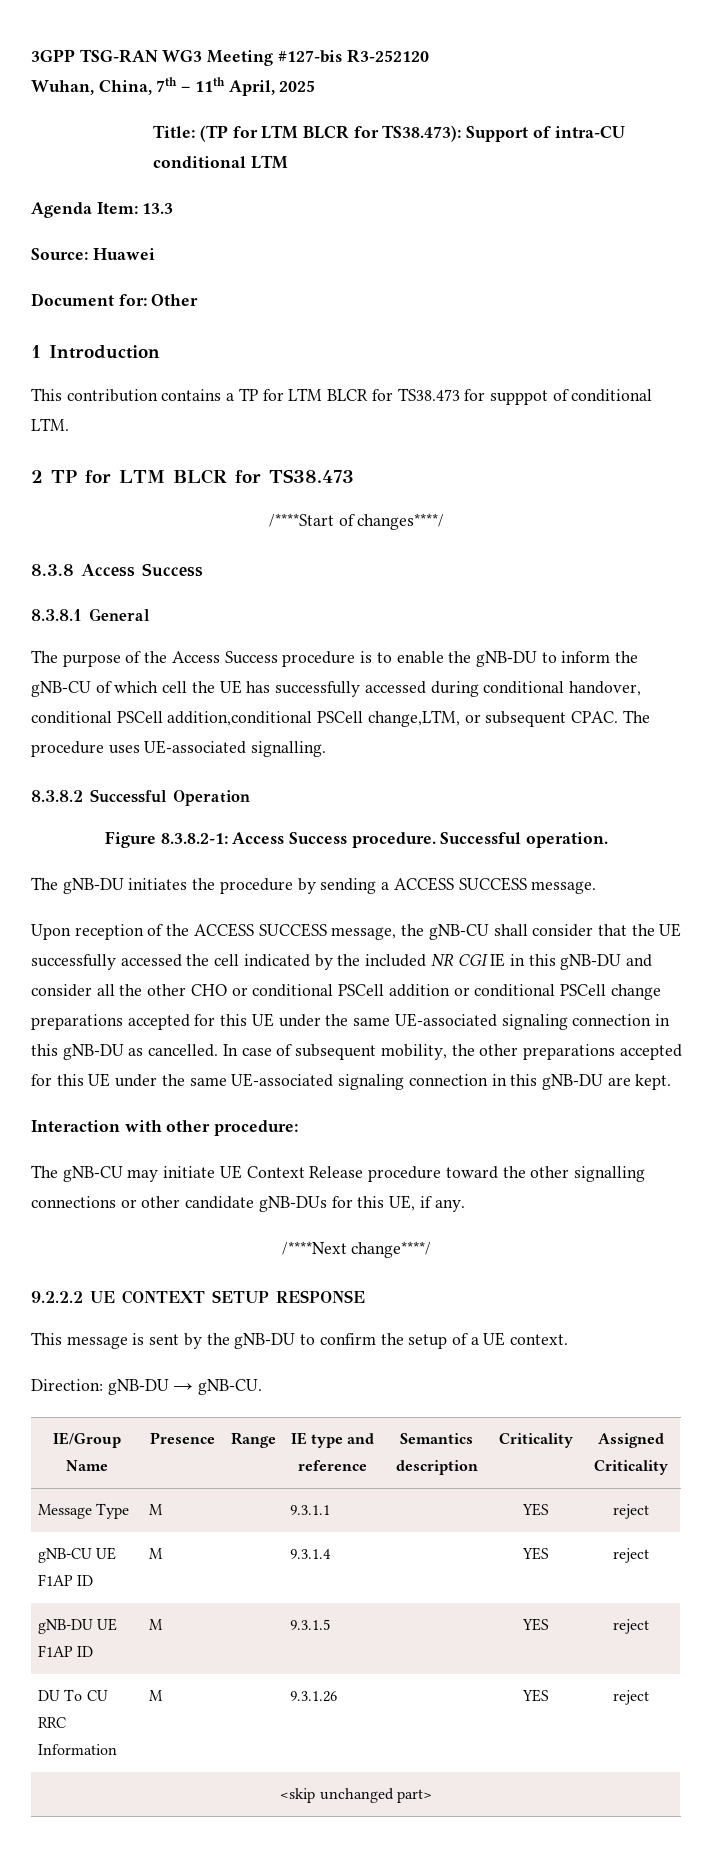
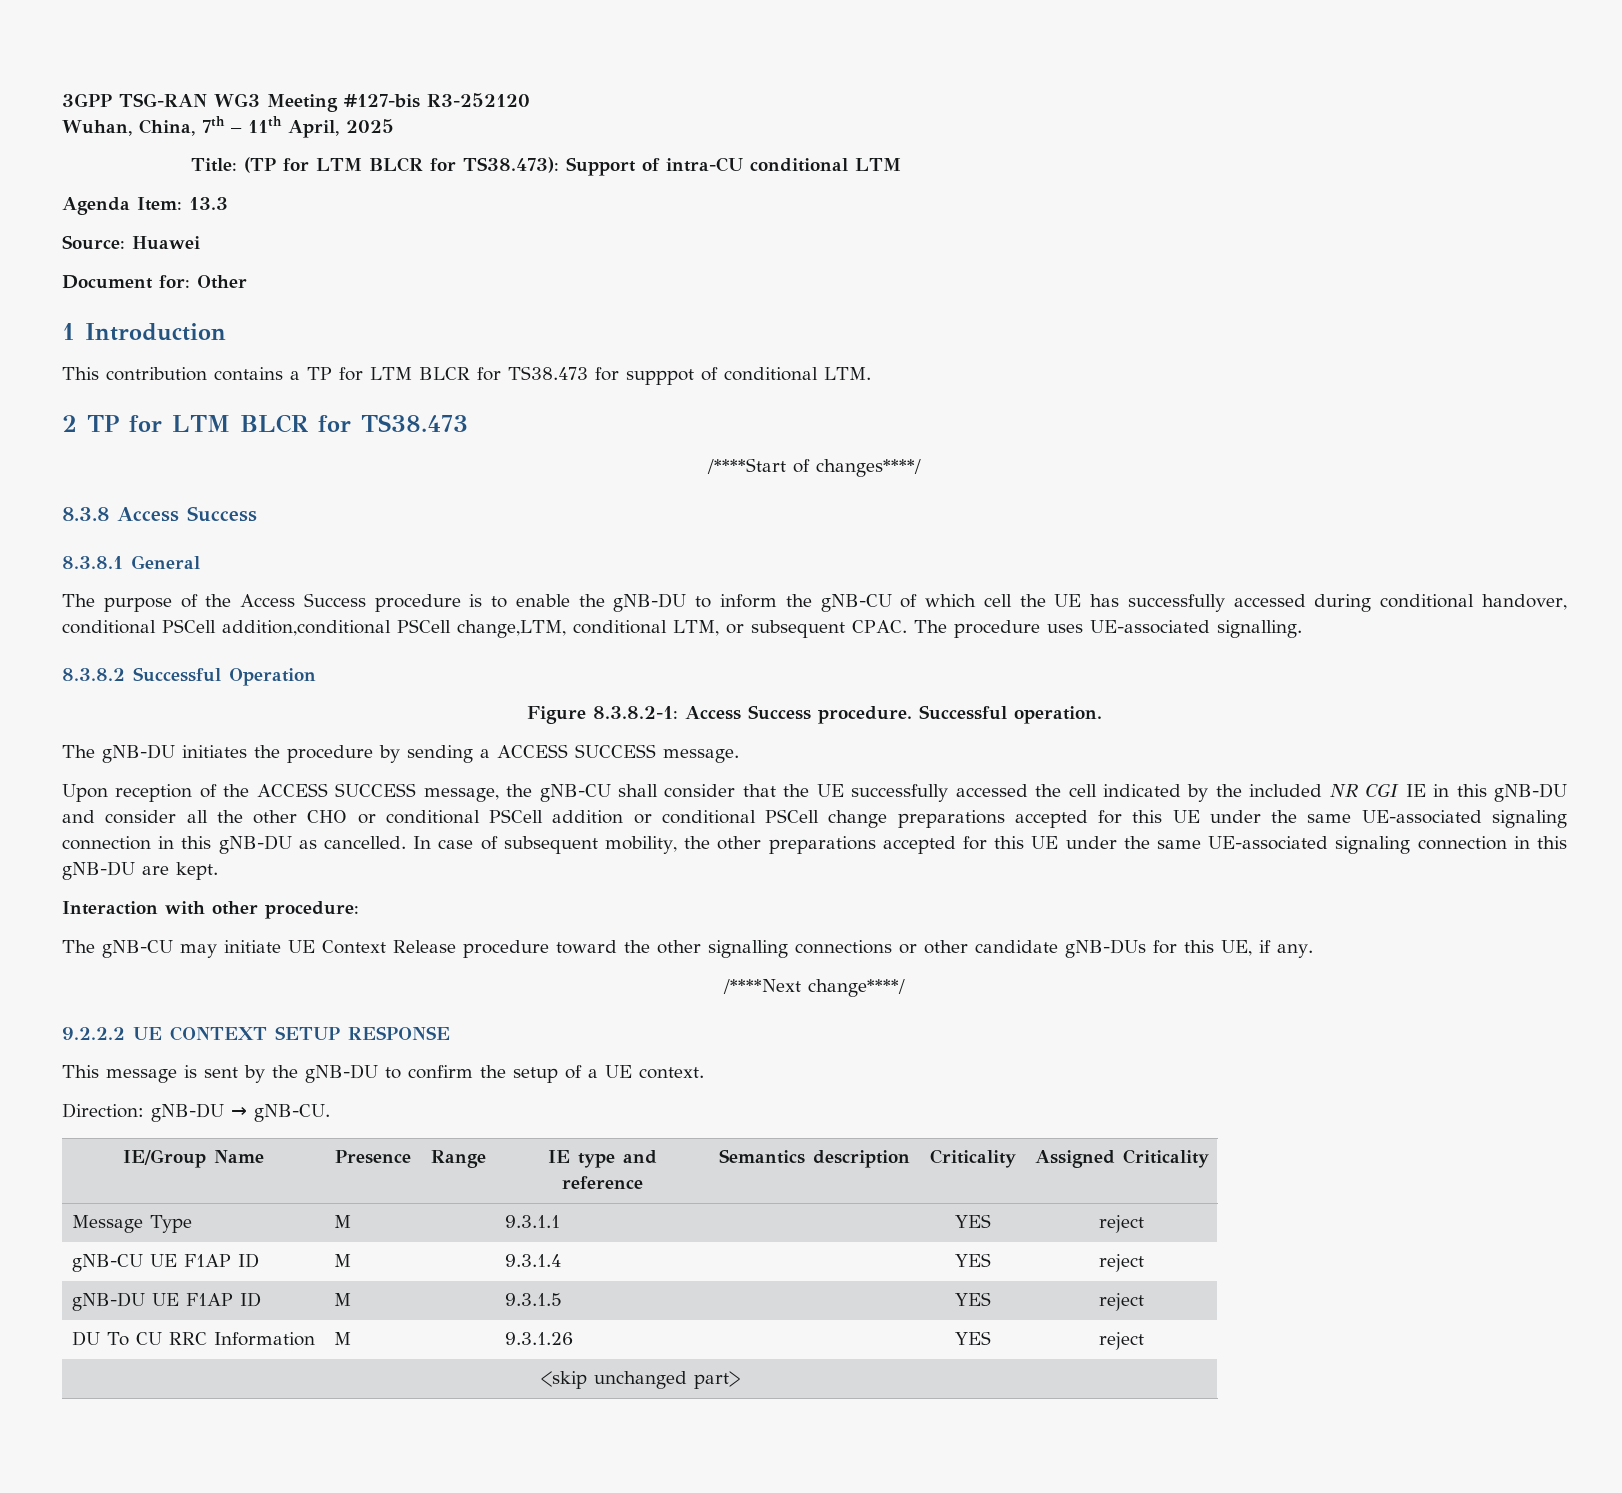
- The purpose of the Access Success procedure is to enable the gNB-DU to inform the gNB-CU of which cell the UE has successfully accessed during conditional handover, conditional PSCell addition,conditional PSCell change,LTM, or subsequent CPAC.
+ The purpose of the Access Success procedure is to enable the gNB-DU to inform the gNB-CU of which cell the UE has successfully accessed during conditional handover, conditional PSCell addition,conditional PSCell change,LTM, conditional LTM, or subsequent CPAC.

